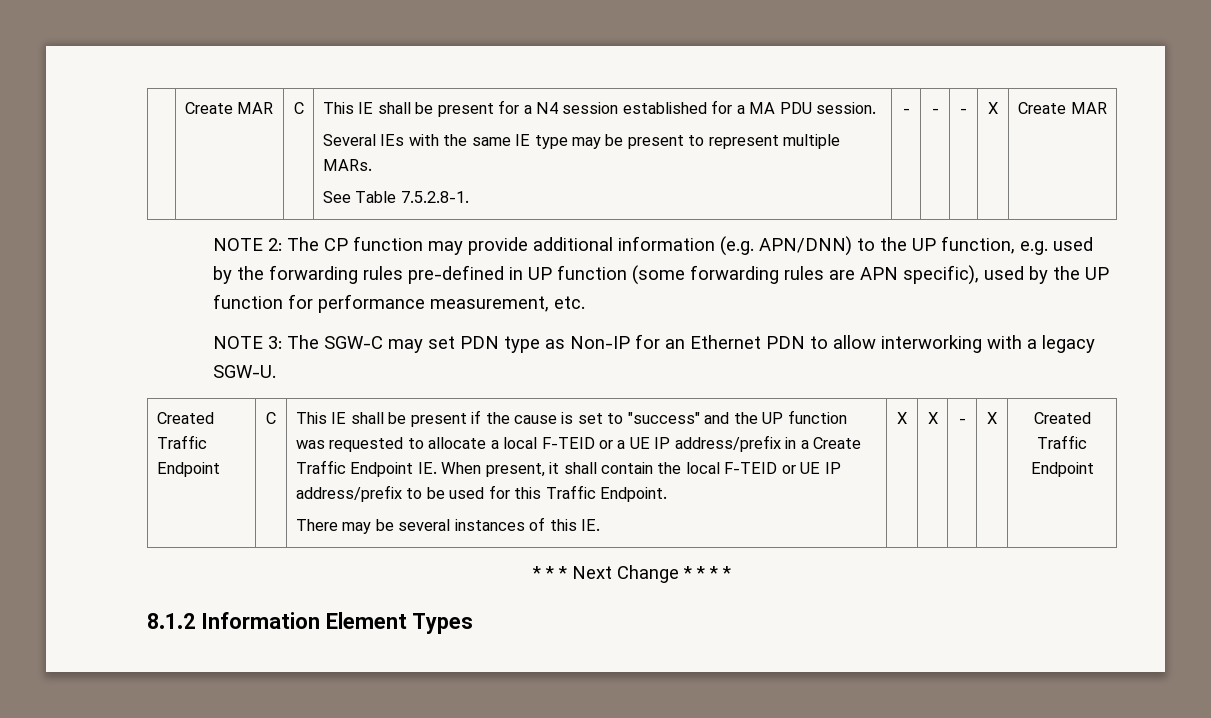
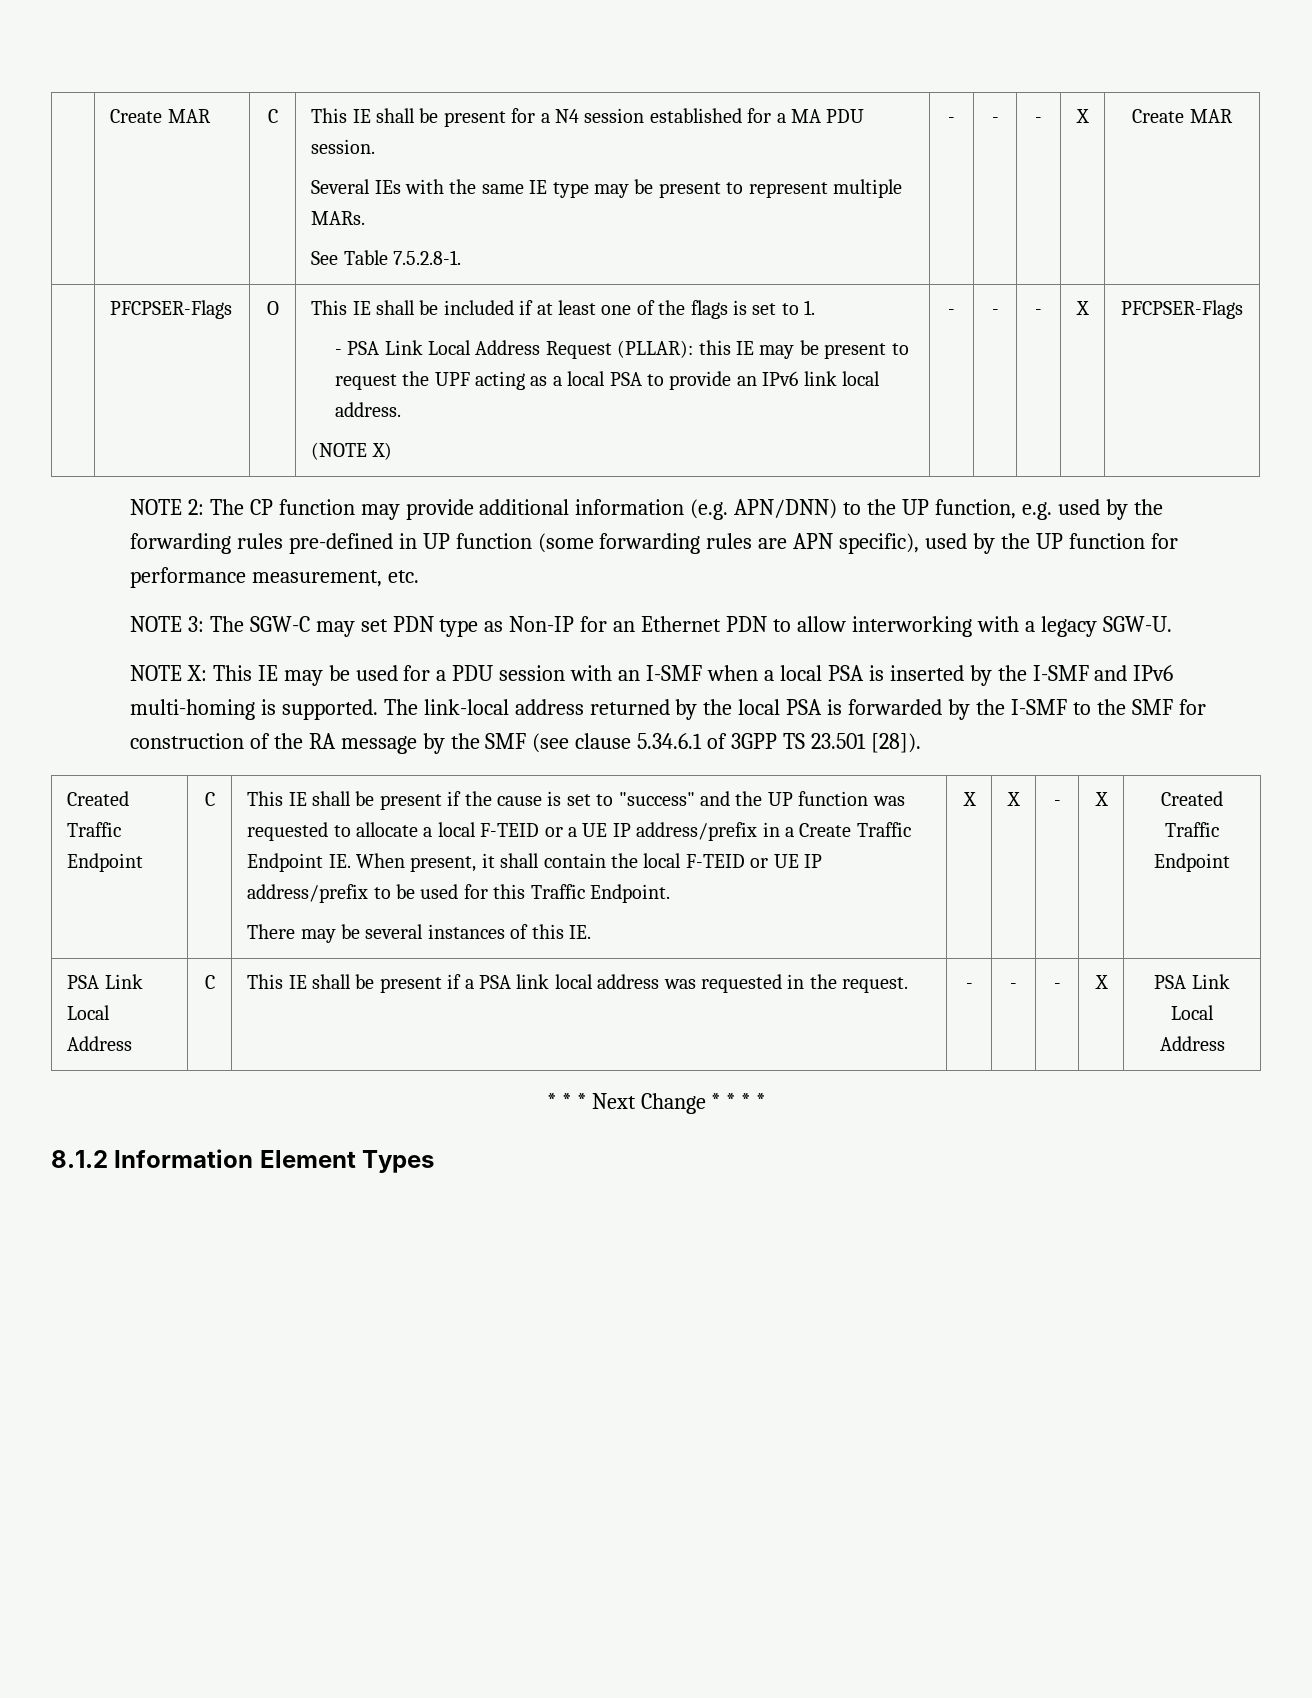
+ PFCPSER-Flags | O | This IE shall be included if at least one of the flags is set to 1.
+ - PSA Link Local Address Request (PLLAR): this IE may be present to request the UPF acting as a local PSA to provide an IPv6 link local address.
+ (NOTE X) | - | - | - | X | PFCPSER-Flags
+ NOTE X: This IE may be used for a PDU session with an I-SMF when a local PSA is inserted by the I-SMF and IPv6 multi-homing is supported. The link-local address returned by the local PSA is forwarded by the I-SMF to the SMF for construction of the RA message by the SMF (see clause 5.34.6.1 of 3GPP TS 23.501 [28]).
+ PSA Link Local Address | C | This IE shall be present if a PSA link local address was requested in the request. | - | - | - | X | PSA Link Local Address

